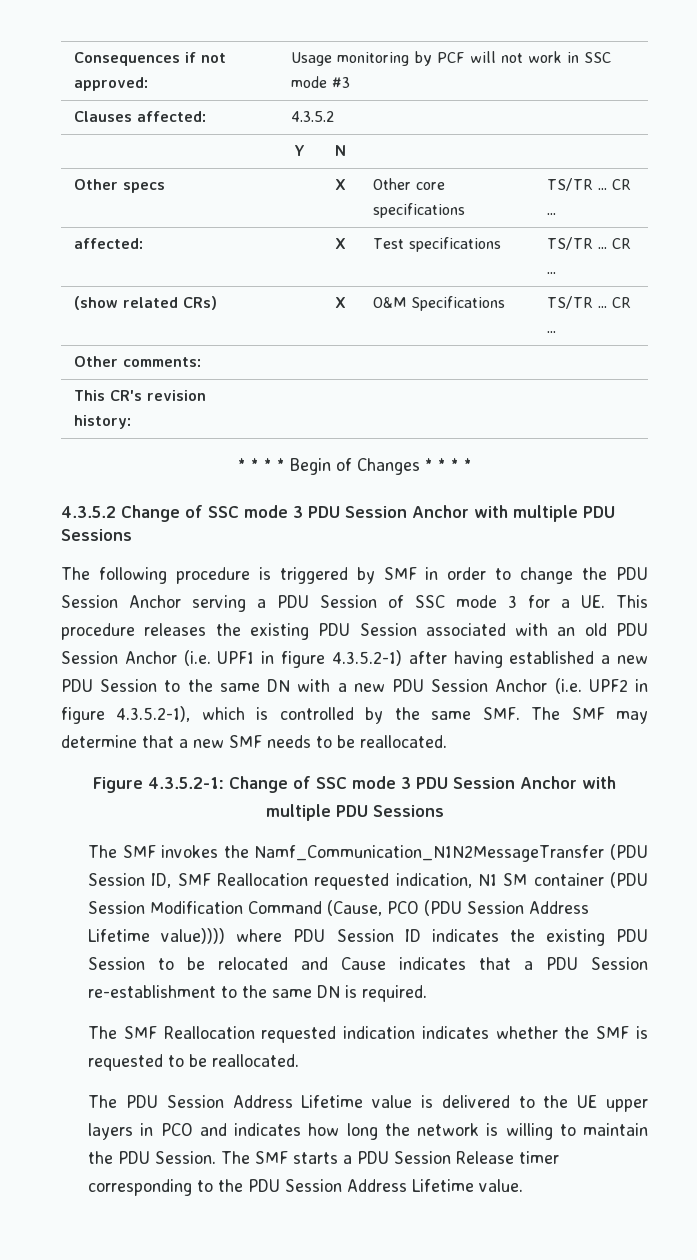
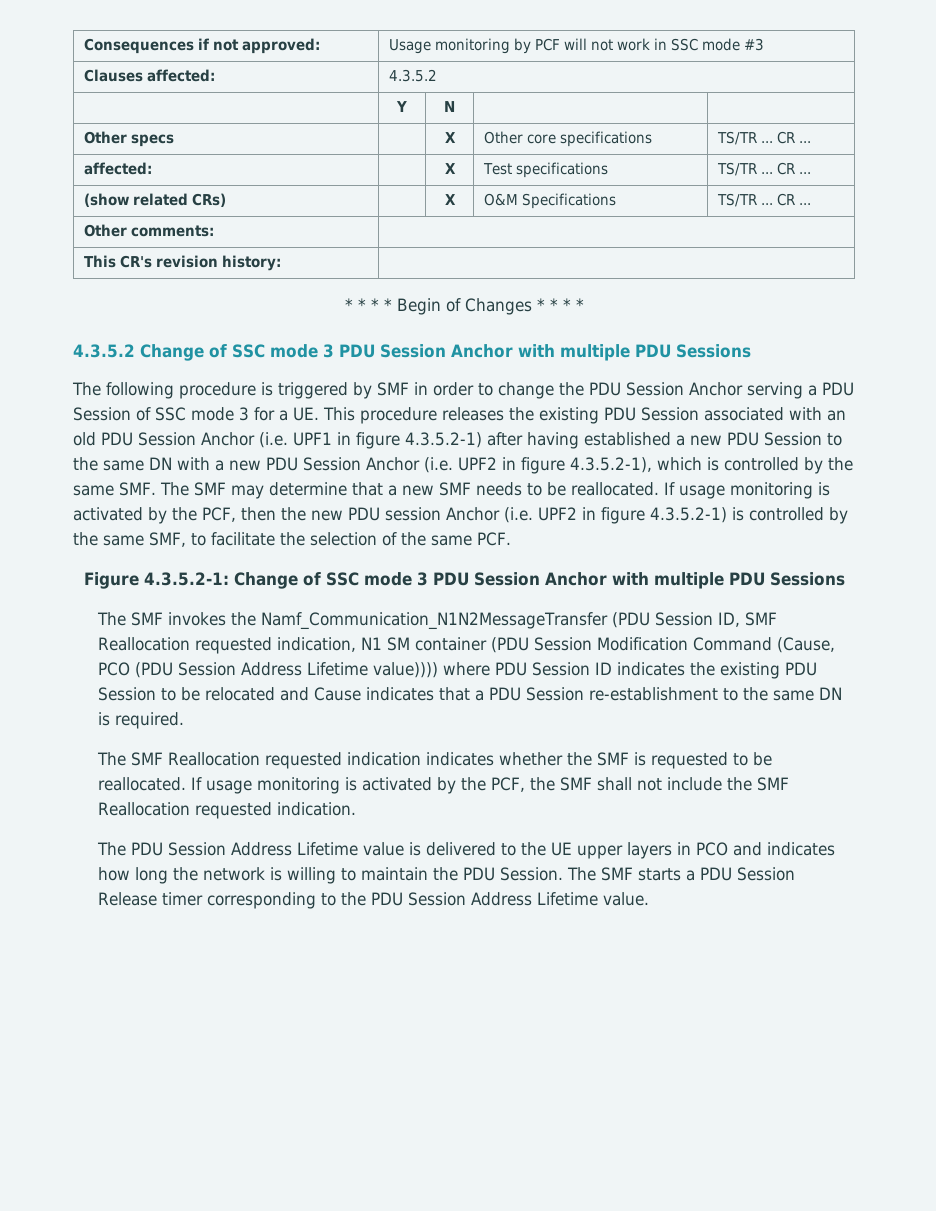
+ If usage monitoring is activated by the PCF, then the new PDU session Anchor (i.e. UPF2 in figure 4.3.5.2-1) is controlled by the same SMF, to facilitate the selection of the same PCF.
+ If usage monitoring is activated by the PCF, the SMF shall not include the SMF Reallocation requested indication.

